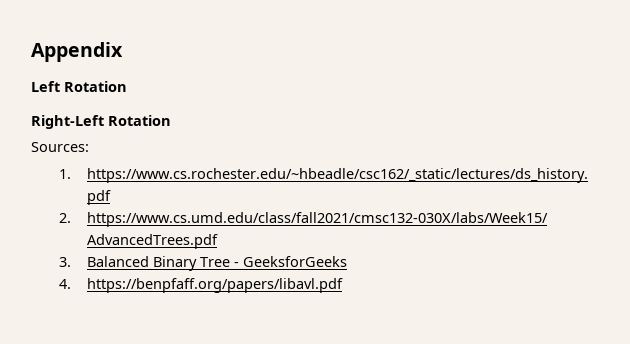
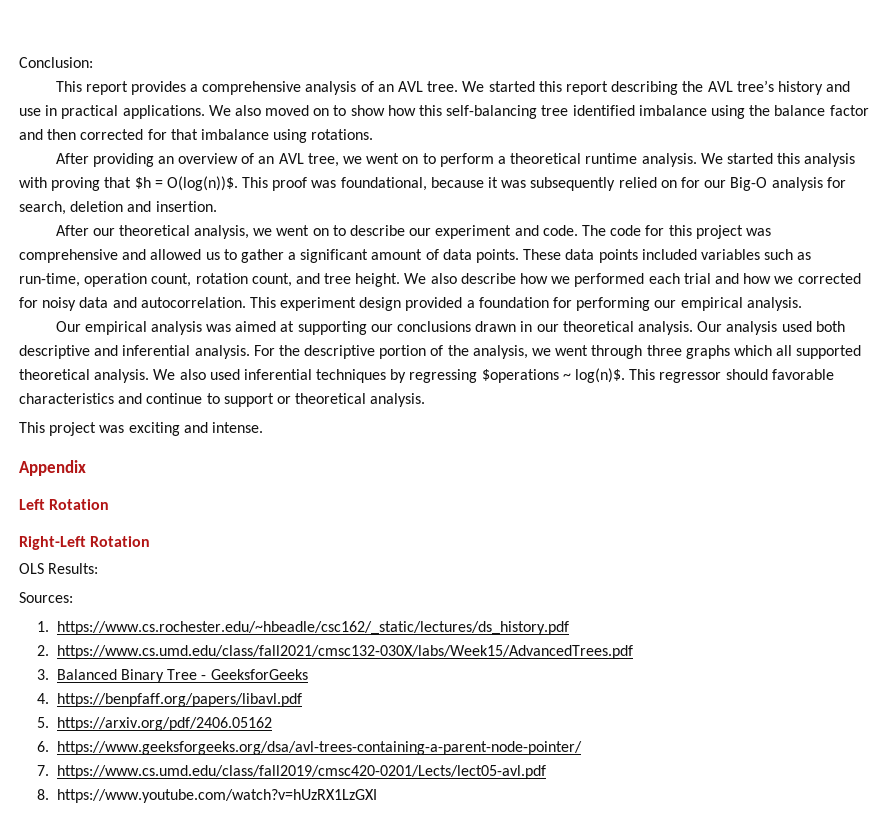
+ Conclusion:
+ This report provides a comprehensive analysis of an AVL tree. We started this report describing the AVL tree’s history and use in practical applications. We also moved on to show how this self-balancing tree identified imbalance using the balance factor and then corrected for that imbalance using rotations.
+ After providing an overview of an AVL tree, we went on to perform a theoretical runtime analysis. We started this analysis with proving that $h = O(log(n))$. This proof was foundational, because it was subsequently relied on for our Big-O analysis for search, deletion and insertion.
+ After our theoretical analysis, we went on to describe our experiment and code. The code for this project was comprehensive and allowed us to gather a significant amount of data points. These data points included variables such as run-time, operation count, rotation count, and tree height. We also describe how we performed each trial and how we corrected for noisy data and autocorrelation. This experiment design provided a foundation for performing our empirical analysis.
+ Our empirical analysis was aimed at supporting our conclusions drawn in our theoretical analysis. Our analysis used both descriptive and inferential analysis. For the descriptive portion of the analysis, we went through three graphs which all supported theoretical analysis. We also used inferential techniques by regressing $operations ~ log(n)$. This regressor should favorable characteristics and continue to support or theoretical analysis.
+ This project was exciting and intense.
+ OLS Results:
+ 5. https://arxiv.org/pdf/2406.05162
+ 6. https://www.geeksforgeeks.org/dsa/avl-trees-containing-a-parent-node-pointer/
+ 7. https://www.cs.umd.edu/class/fall2019/cmsc420-0201/Lects/lect05-avl.pdf
+ 8. https://www.youtube.com/watch?v=hUzRX1LzGXI

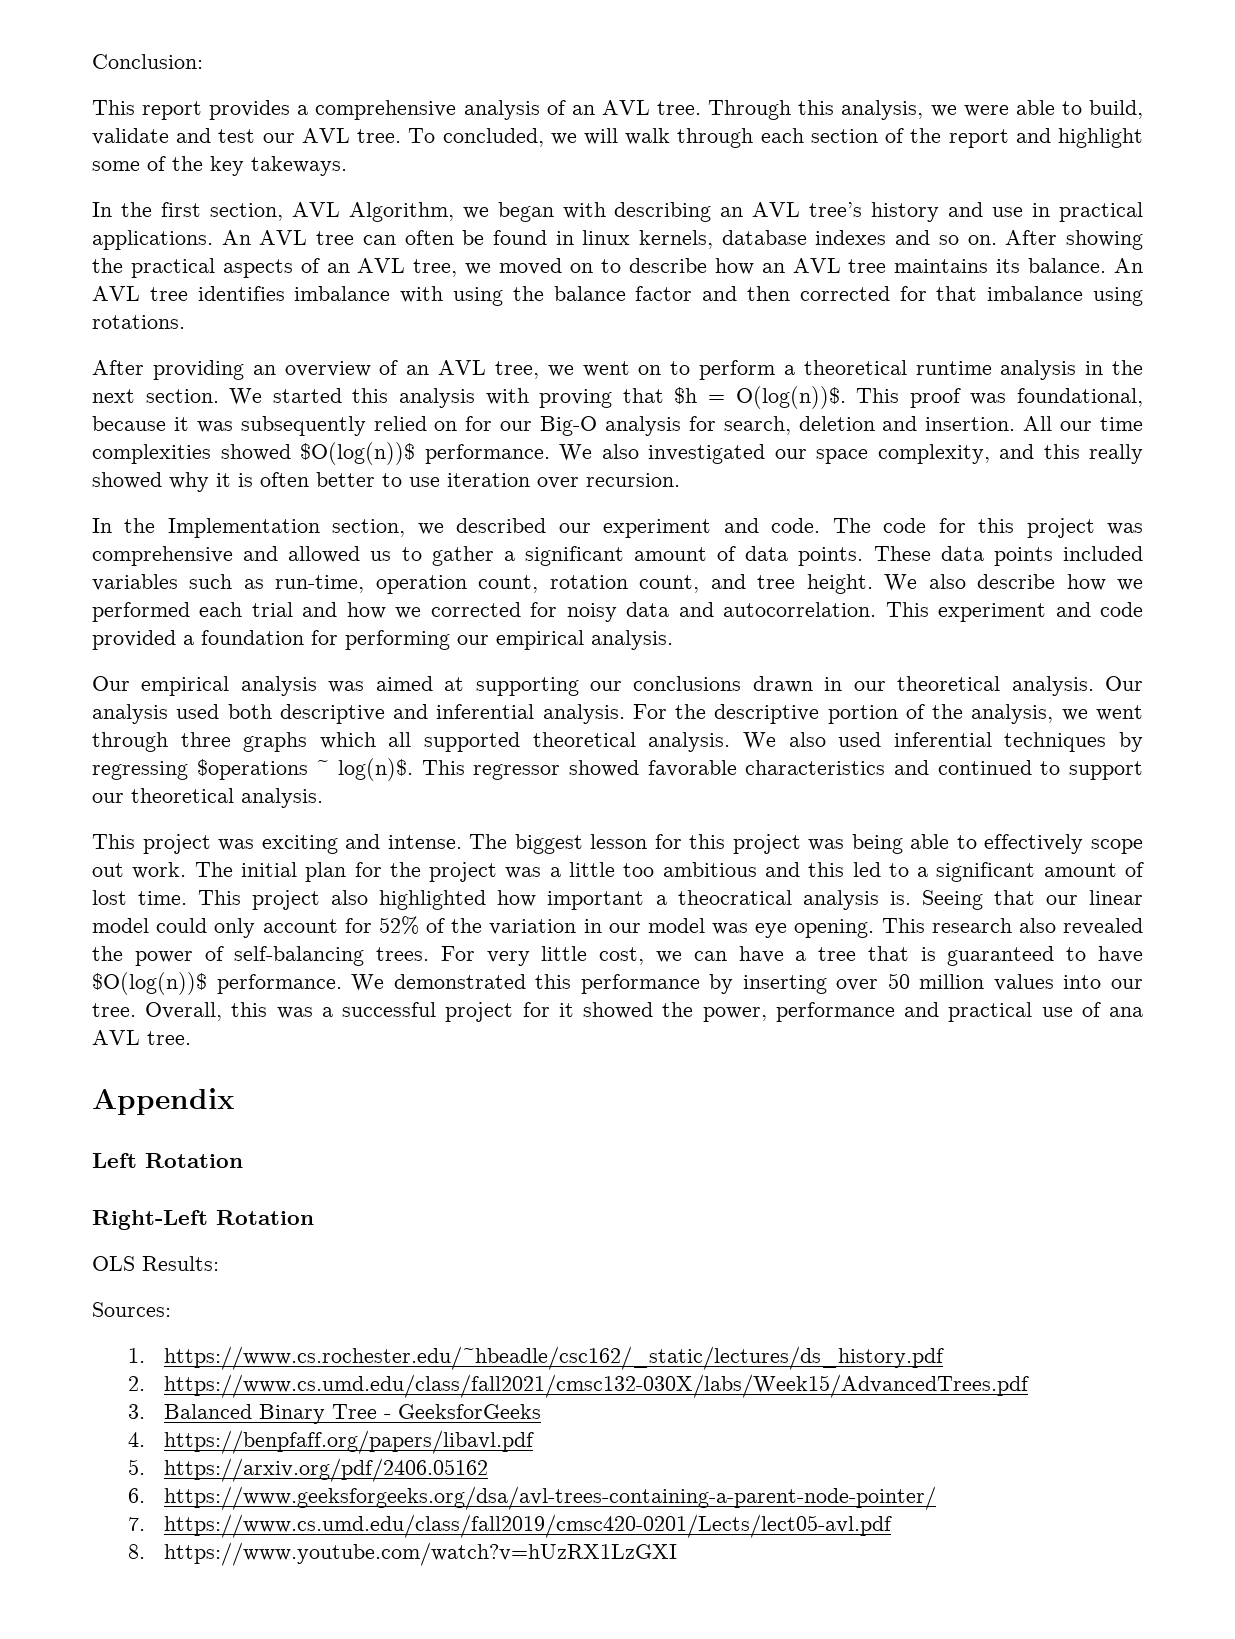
- We started this report describing the AVL tree’s history and use in practical applications.
+ Through this analysis, we were able to build, validate and test our AVL tree. To concluded, we will walk through each section of the report and highlight some of the key takeways.
+ In the first section, AVL Algorithm, we began with describing an AVL tree’s history and use in practical applications.
- We also moved on to show how this self-balancing tree identified imbalance using the balance factor and then corrected for that imbalance using rotations.
+ An AVL tree can often be found in linux kernels, database indexes and so on. After showing the practical aspects of an AVL tree, we moved on to describe how an AVL tree maintains its balance. An AVL tree identifies imbalance with using the balance factor and then corrected for that imbalance using rotations.
- After providing an overview of an AVL tree, we went on to perform a theoretical runtime analysis.
+ After providing an overview of an AVL tree, we went on to perform a theoretical runtime analysis in the next section.
- This proof was foundational, because it was subsequently relied on for our Big-O analysis for search, deletion and insertion.
- After our theoretical analysis, we went on to describe our experiment and code.
+ This proof was foundational, because it was subsequently relied on for our Big-O analysis for search, deletion and insertion. All our time complexities showed $O(log(n))$ performance. We also investigated our space complexity, and this really showed why it is often better to use iteration over recursion.
+ In the Implementation section, we described our experiment and code.
- This experiment design provided a foundation for performing our empirical analysis.
+ This experiment and code provided a foundation for performing our empirical analysis.
- This regressor should favorable characteristics and continue to support or theoretical analysis.
+ This regressor showed favorable characteristics and continued to support our theoretical analysis.
+ The biggest lesson for this project was being able to effectively scope out work. The initial plan for the project was a little too ambitious and this led to a significant amount of lost time. This project also highlighted how important a theocratical analysis is. Seeing that our linear model could only account for 52% of the variation in our model was eye opening. This research also revealed the power of self-balancing trees. For very little cost, we can have a tree that is guaranteed to have $O(log(n))$ performance. We demonstrated this performance by inserting over 50 million values into our tree. Overall, this was a successful project for it showed the power, performance and practical use of ana AVL tree.

